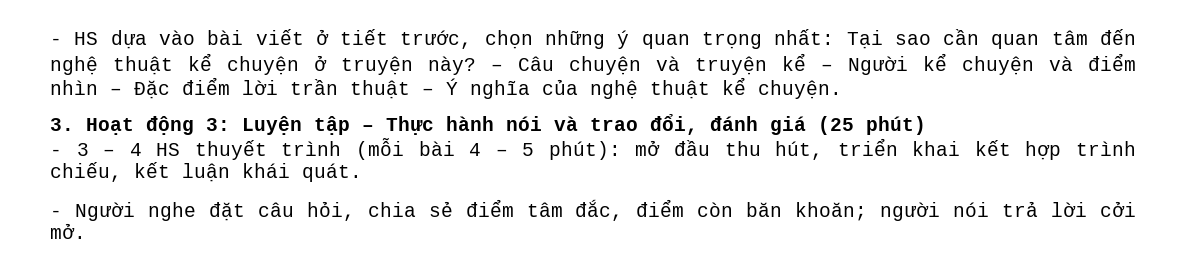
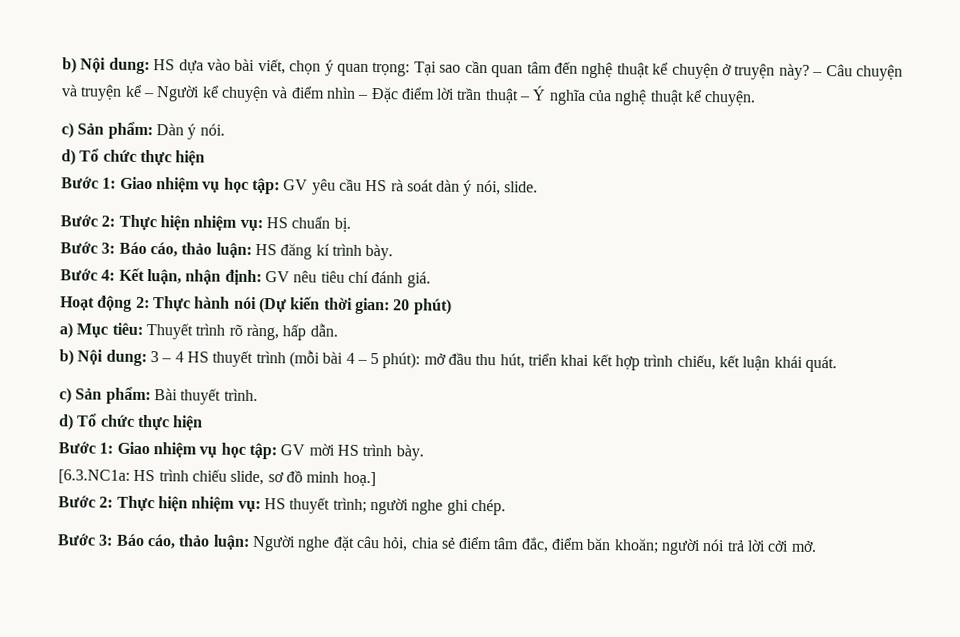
- - HS dựa vào bài viết ở tiết trước, chọn những ý quan trọng nhất: Tại sao cần quan tâm đến nghệ thuật kể chuyện ở truyện này?
+ b) Nội dung: HS dựa vào bài viết, chọn ý quan trọng: Tại sao cần quan tâm đến nghệ thuật kể chuyện ở truyện này?
- 3. Hoạt động 3: Luyện tập – Thực hành nói và trao đổi, đánh giá (25 phút)
- - 3 – 4 HS thuyết trình (mỗi bài 4 – 5 phút): mở đầu thu hút, triển khai kết hợp trình chiếu, kết luận khái quát.
+ c) Sản phẩm: Dàn ý nói.
+ d) Tổ chức thực hiện
+ Bước 1: Giao nhiệm vụ học tập: GV yêu cầu HS rà soát dàn ý nói, slide.
+ Bước 2: Thực hiện nhiệm vụ: HS chuẩn bị.
+ Bước 3: Báo cáo, thảo luận: HS đăng kí trình bày.
+ Bước 4: Kết luận, nhận định: GV nêu tiêu chí đánh giá.
+ Hoạt động 2: Thực hành nói (Dự kiến thời gian: 20 phút)
+ a) Mục tiêu: Thuyết trình rõ ràng, hấp dẫn.
+ b) Nội dung: 3 – 4 HS thuyết trình (mỗi bài 4 – 5 phút): mở đầu thu hút, triển khai kết hợp trình chiếu, kết luận khái quát.
- - Người nghe đặt câu hỏi, chia sẻ điểm tâm đắc, điểm còn băn khoăn; người nói trả lời cởi mở.
+ c) Sản phẩm: Bài thuyết trình.
+ d) Tổ chức thực hiện
+ Bước 1: Giao nhiệm vụ học tập: GV mời HS trình bày.
+ [6.3.NC1a: HS trình chiếu slide, sơ đồ minh hoạ.]
+ Bước 2: Thực hiện nhiệm vụ: HS thuyết trình; người nghe ghi chép.
+ Bước 3: Báo cáo, thảo luận: Người nghe đặt câu hỏi, chia sẻ điểm tâm đắc, điểm băn khoăn; người nói trả lời cởi mở.

